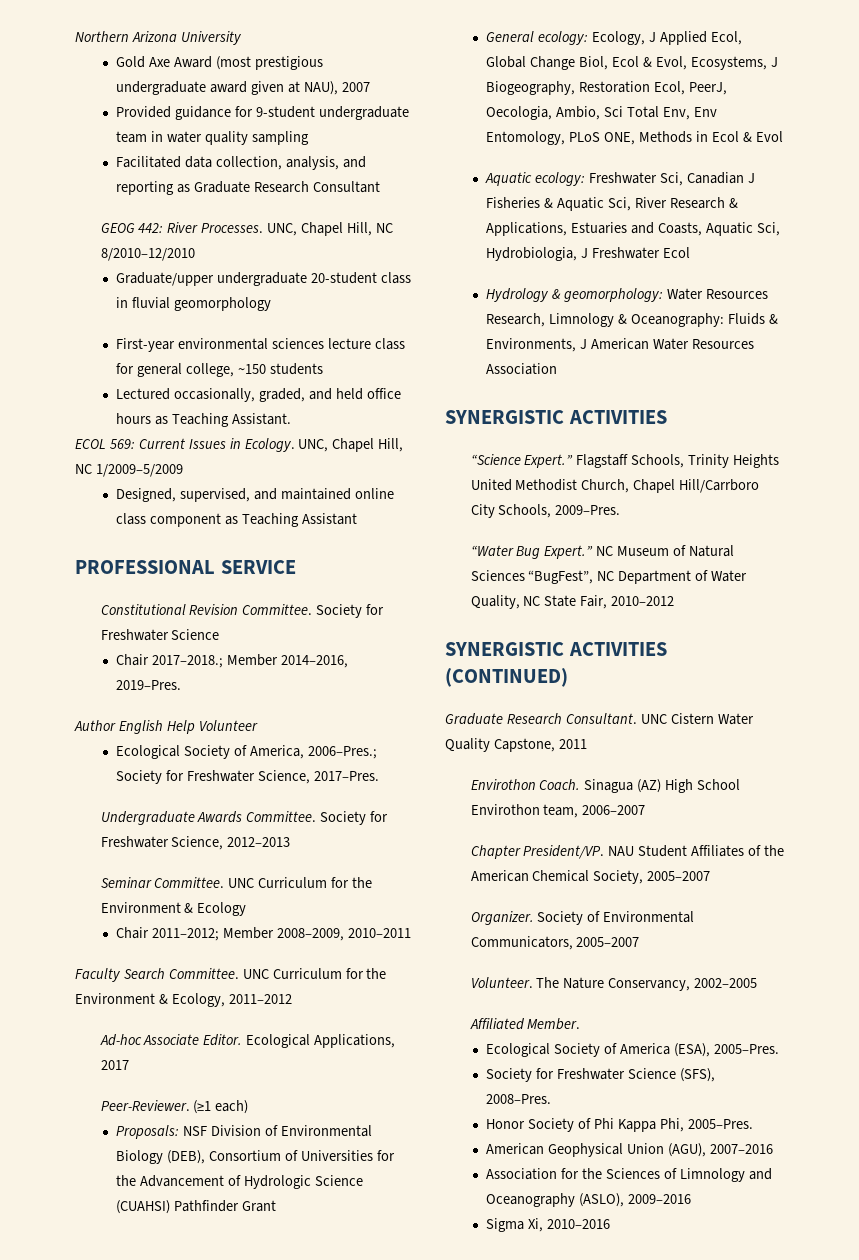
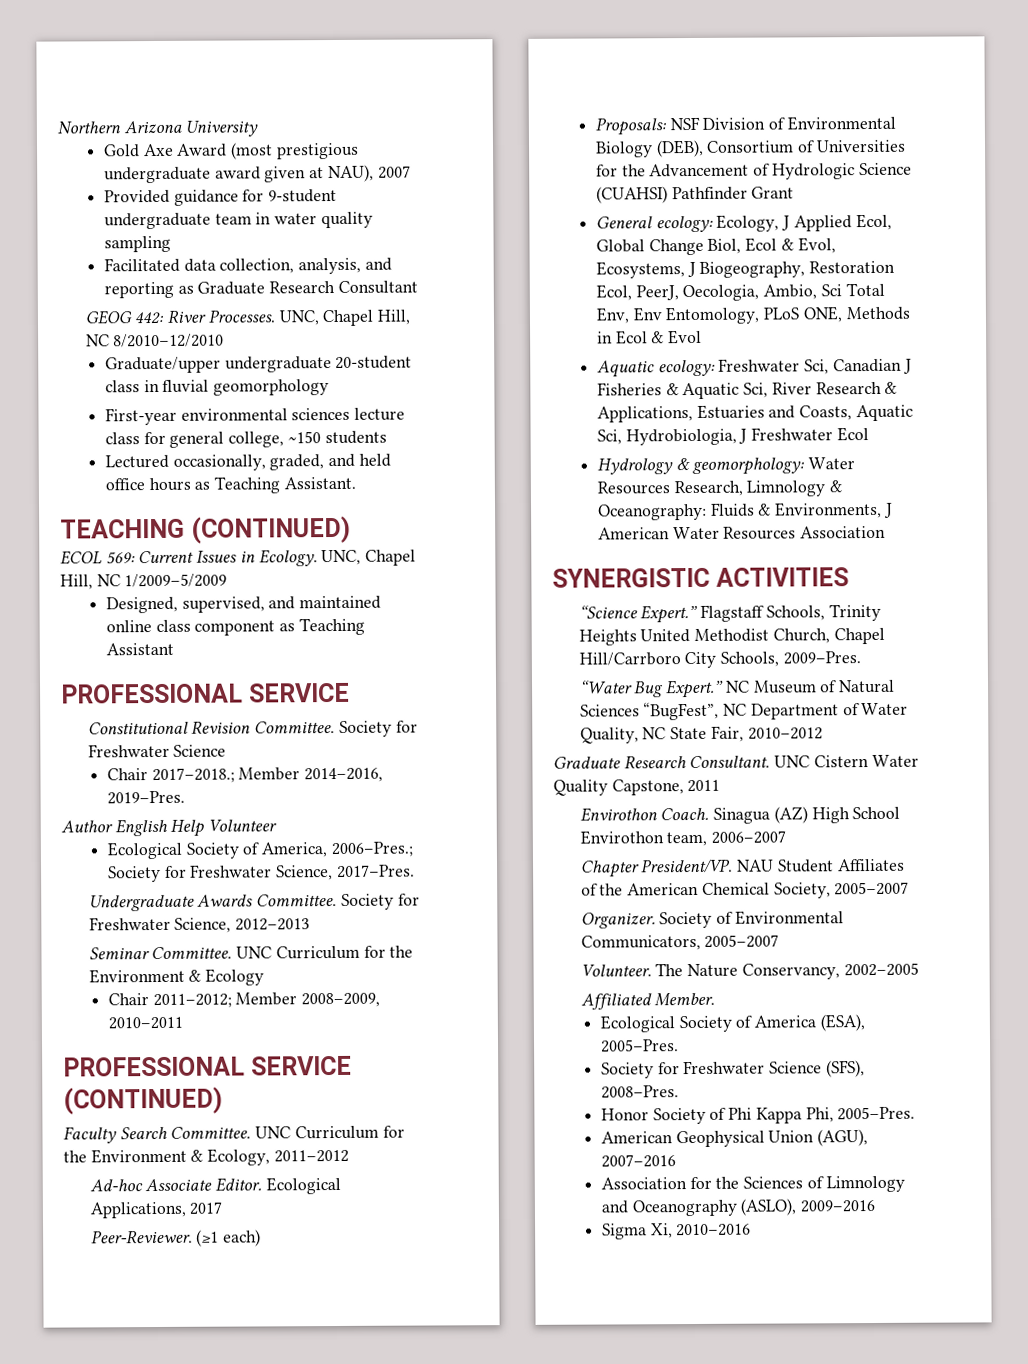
+ TEACHING (CONTINUED)
+ PROFESSIONAL SERVICE (CONTINUED)
- SYNERGISTIC ACTIVITIES (CONTINUED)

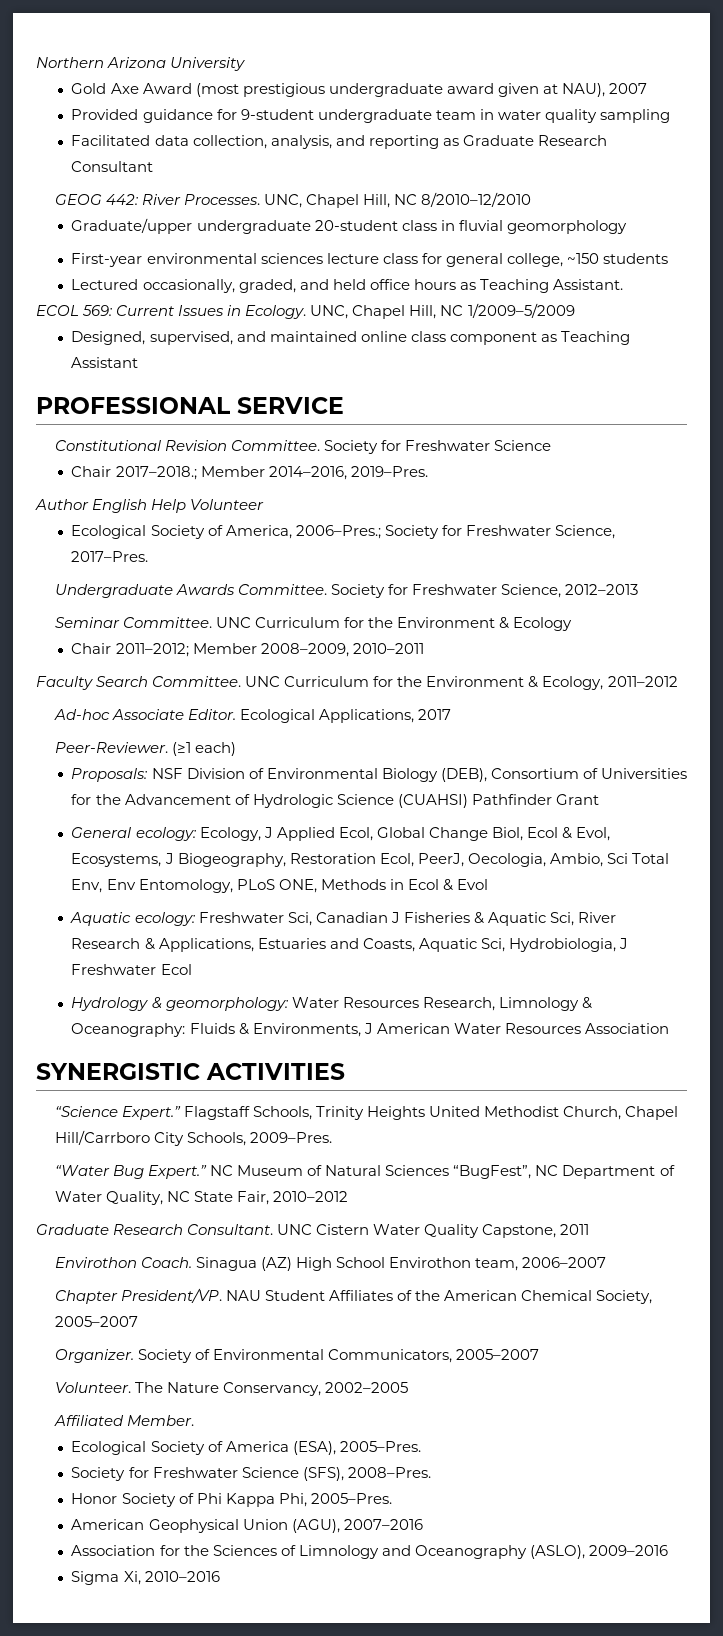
- TEACHING (CONTINUED)
- PROFESSIONAL SERVICE (CONTINUED)

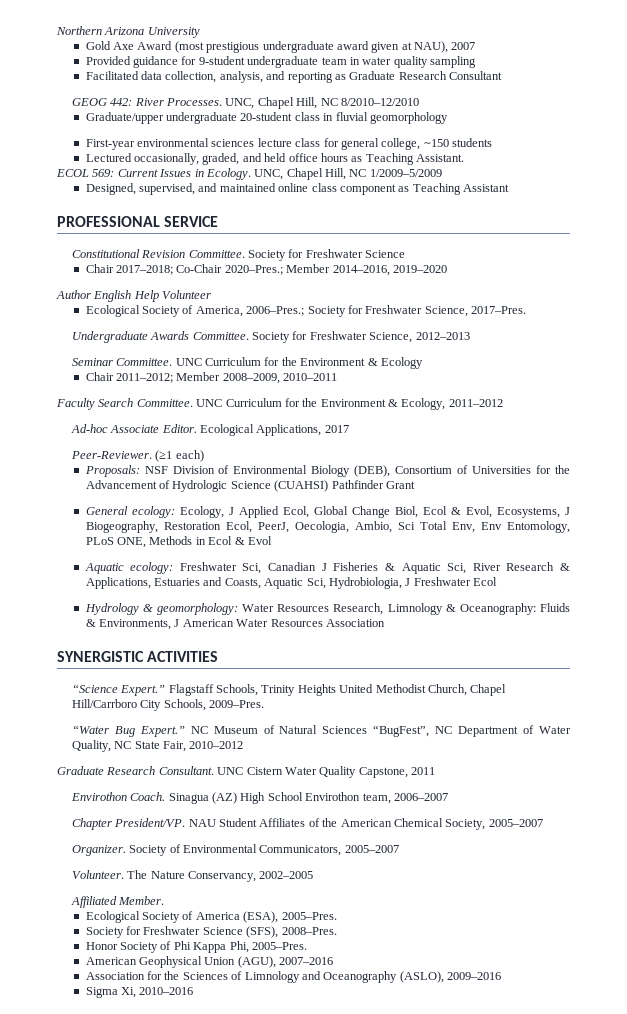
- Chair 2017–2018.; Member 2014–2016, 2019–Pres.
+ Chair 2017–2018; Co-Chair 2020–Pres.; Member 2014–2016, 2019–2020

